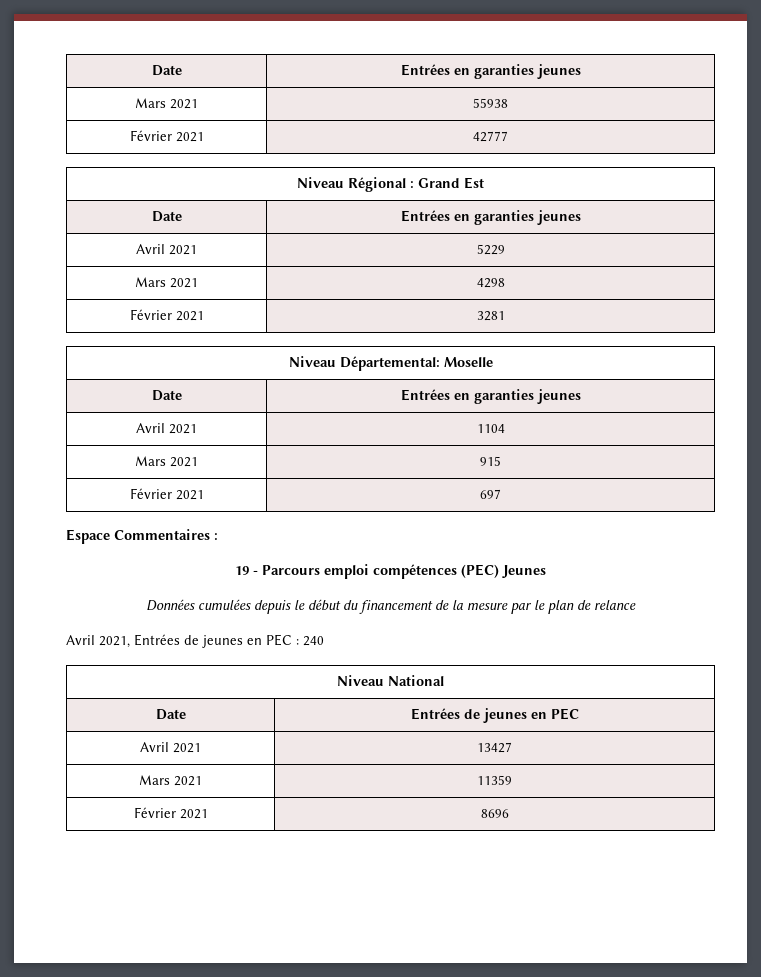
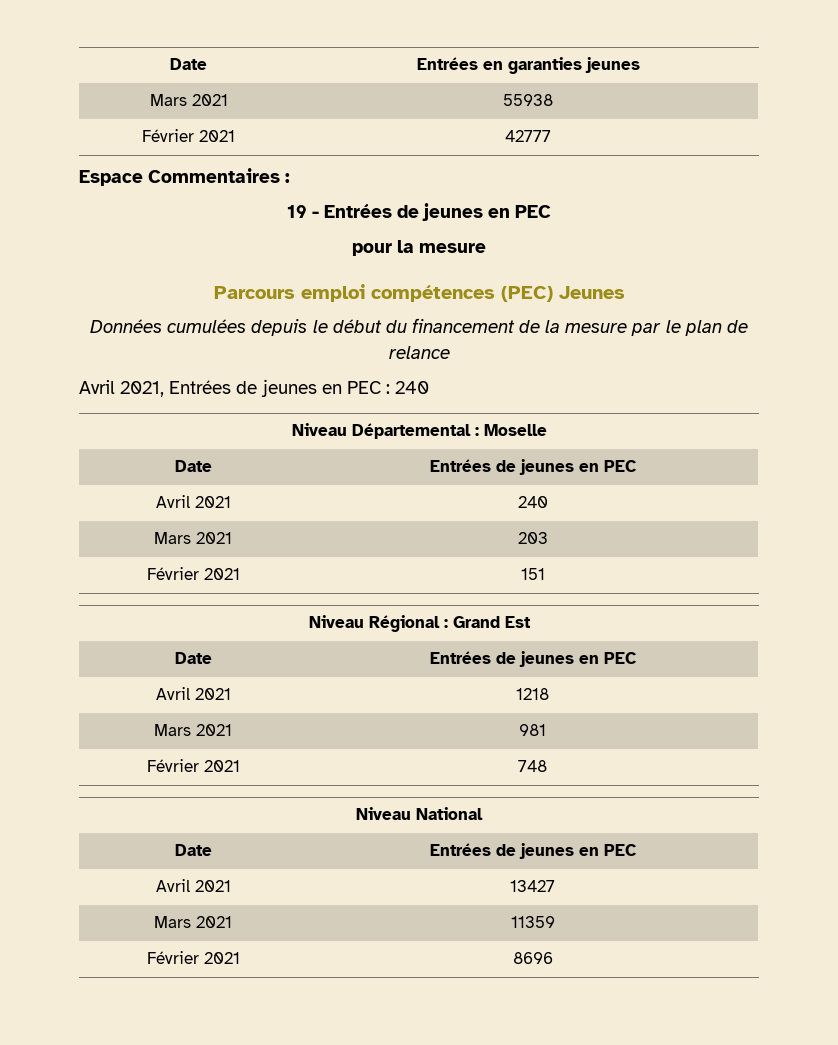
- Niveau Régional : Grand Est
- Date | Entrées en garanties jeunes
- Avril 2021 | 5229
- Mars 2021 | 4298
- Février 2021 | 3281
- Niveau Départemental: Moselle
- Date | Entrées en garanties jeunes
- Avril 2021 | 1104
- Mars 2021 | 915
- Février 2021 | 697
- 19 - Parcours emploi compétences (PEC) Jeunes
+ 19 - Entrées de jeunes en PEC
+ pour la mesure
+ Parcours emploi compétences (PEC) Jeunes
+ Niveau Départemental : Moselle
+ Date | Entrées de jeunes en PEC
+ Avril 2021 | 240
+ Mars 2021 | 203
+ Février 2021 | 151
+ Niveau Régional : Grand Est
+ Date | Entrées de jeunes en PEC
+ Avril 2021 | 1218
+ Mars 2021 | 981
+ Février 2021 | 748

